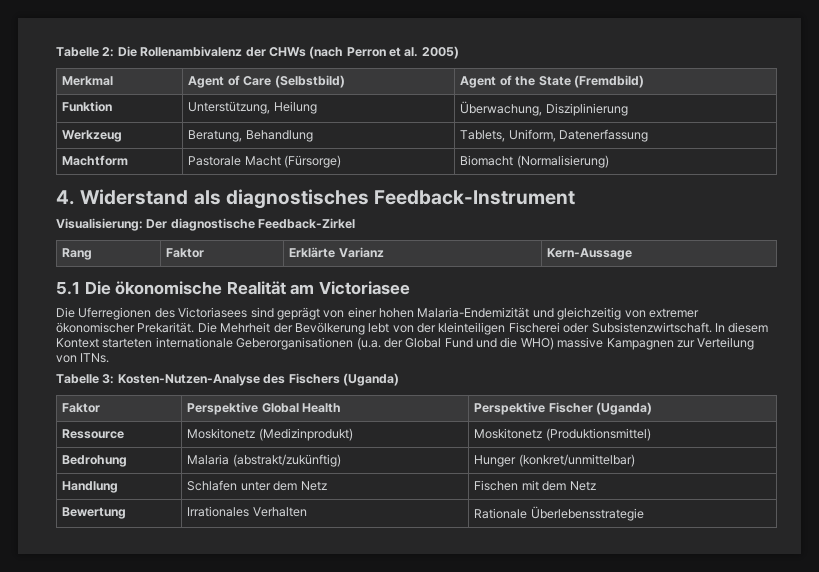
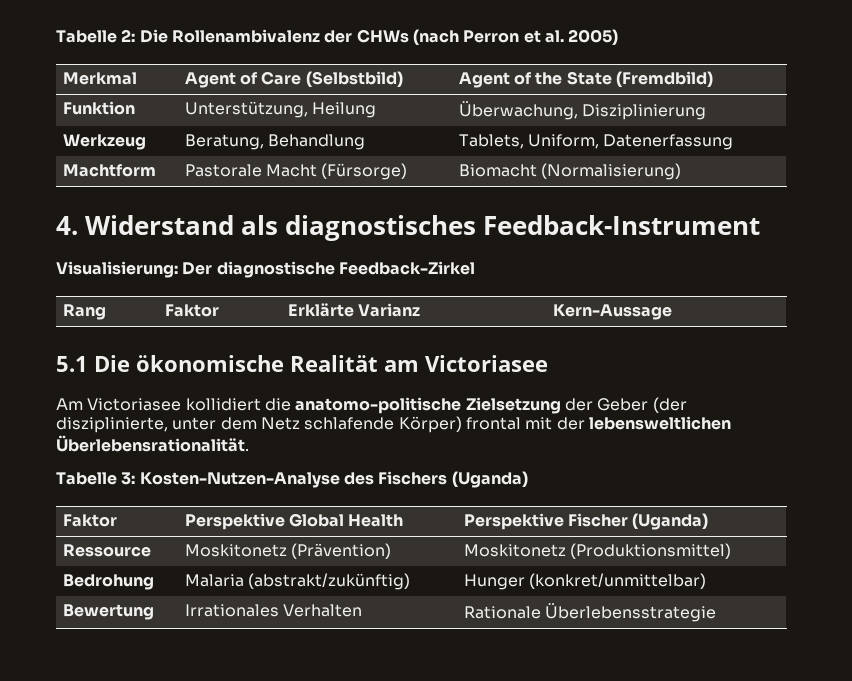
- Die Uferregionen des Victoriasees sind geprägt von einer hohen Malaria-Endemizität und gleichzeitig von extremer ökonomischer Prekarität. Die Mehrheit der Bevölkerung lebt von der kleinteiligen Fischerei oder Subsistenzwirtschaft. In diesem Kontext starteten internationale Geberorganisationen (u.a. der Global Fund und die WHO) massive Kampagnen zur Verteilung von ITNs.
+ Am Victoriasee kollidiert die anatomo-politische Zielsetzung der Geber (der disziplinierte, unter dem Netz schlafende Körper) frontal mit der lebensweltlichen Überlebensrationalität.
- Ressource | Moskitonetz (Medizinprodukt) | Moskitonetz (Produktionsmittel)
+ Ressource | Moskitonetz (Prävention) | Moskitonetz (Produktionsmittel)
- Handlung | Schlafen unter dem Netz | Fischen mit dem Netz

